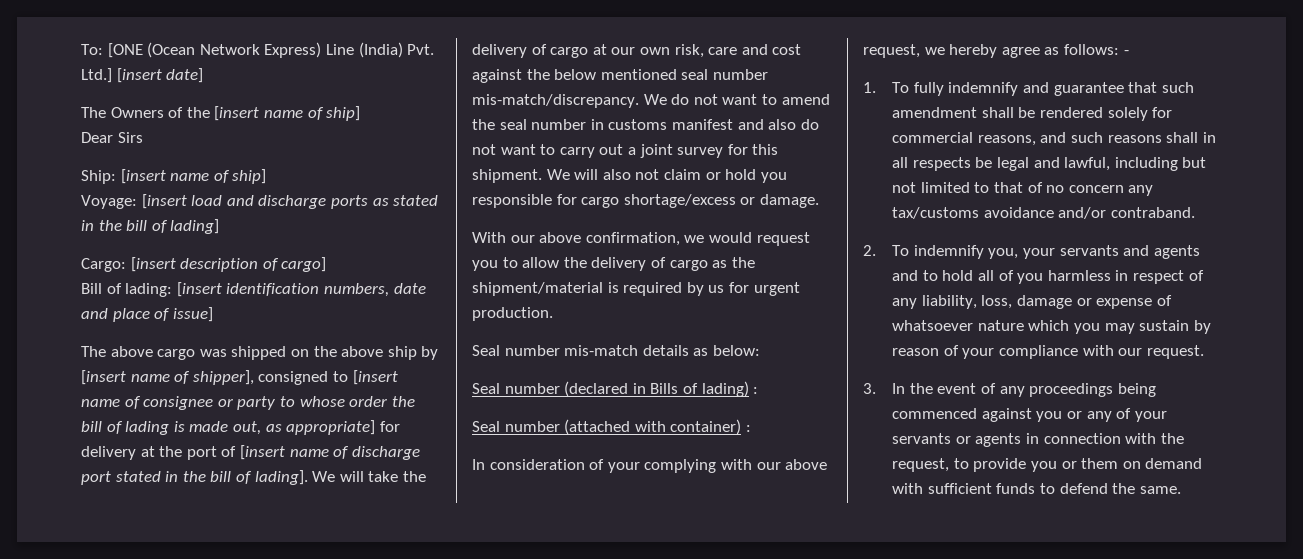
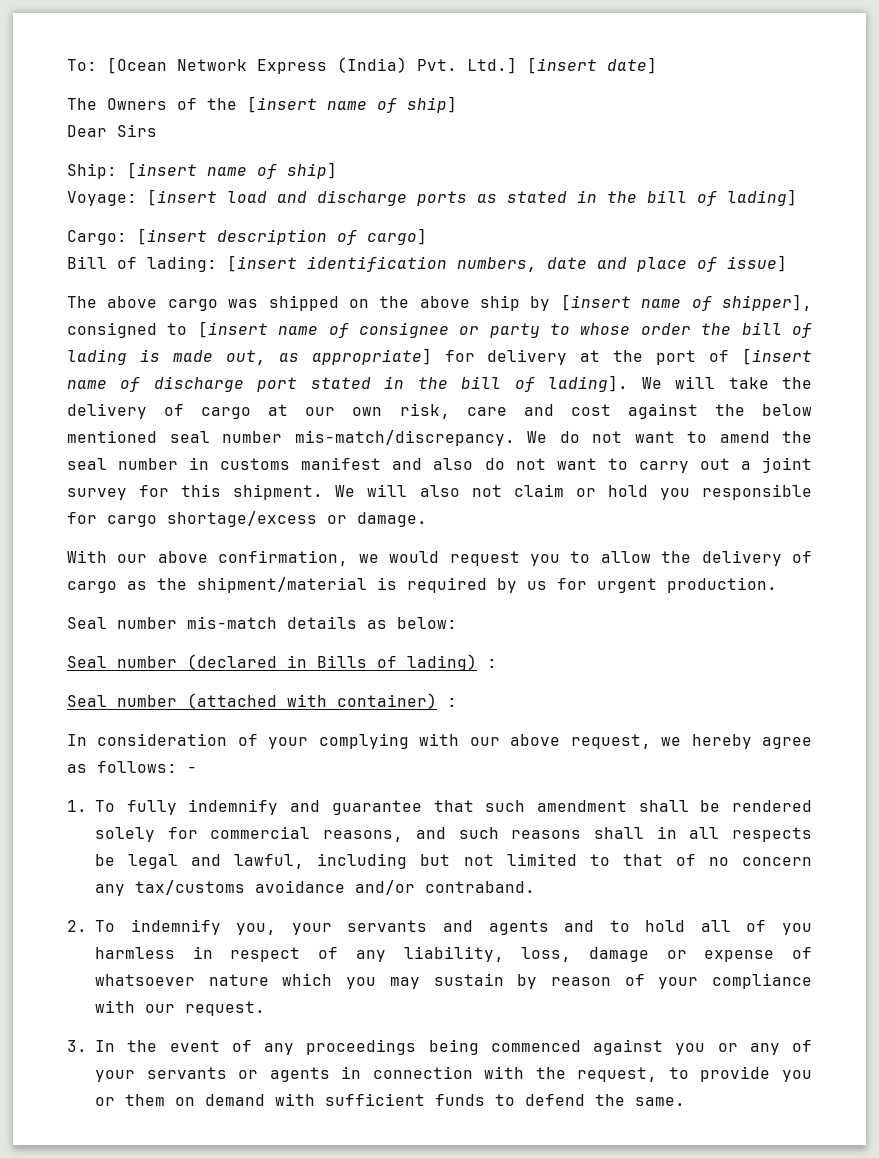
- To: [ONE (Ocean Network Express) Line (India) Pvt. Ltd.] [insert date]
+ To: [Ocean Network Express (India) Pvt. Ltd.] [insert date]

